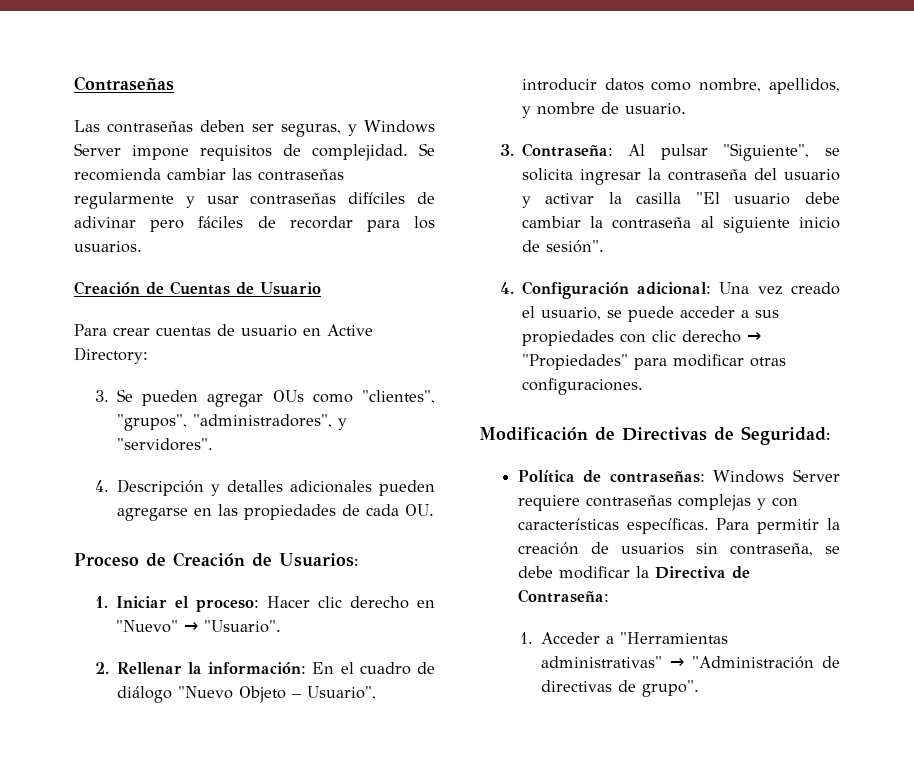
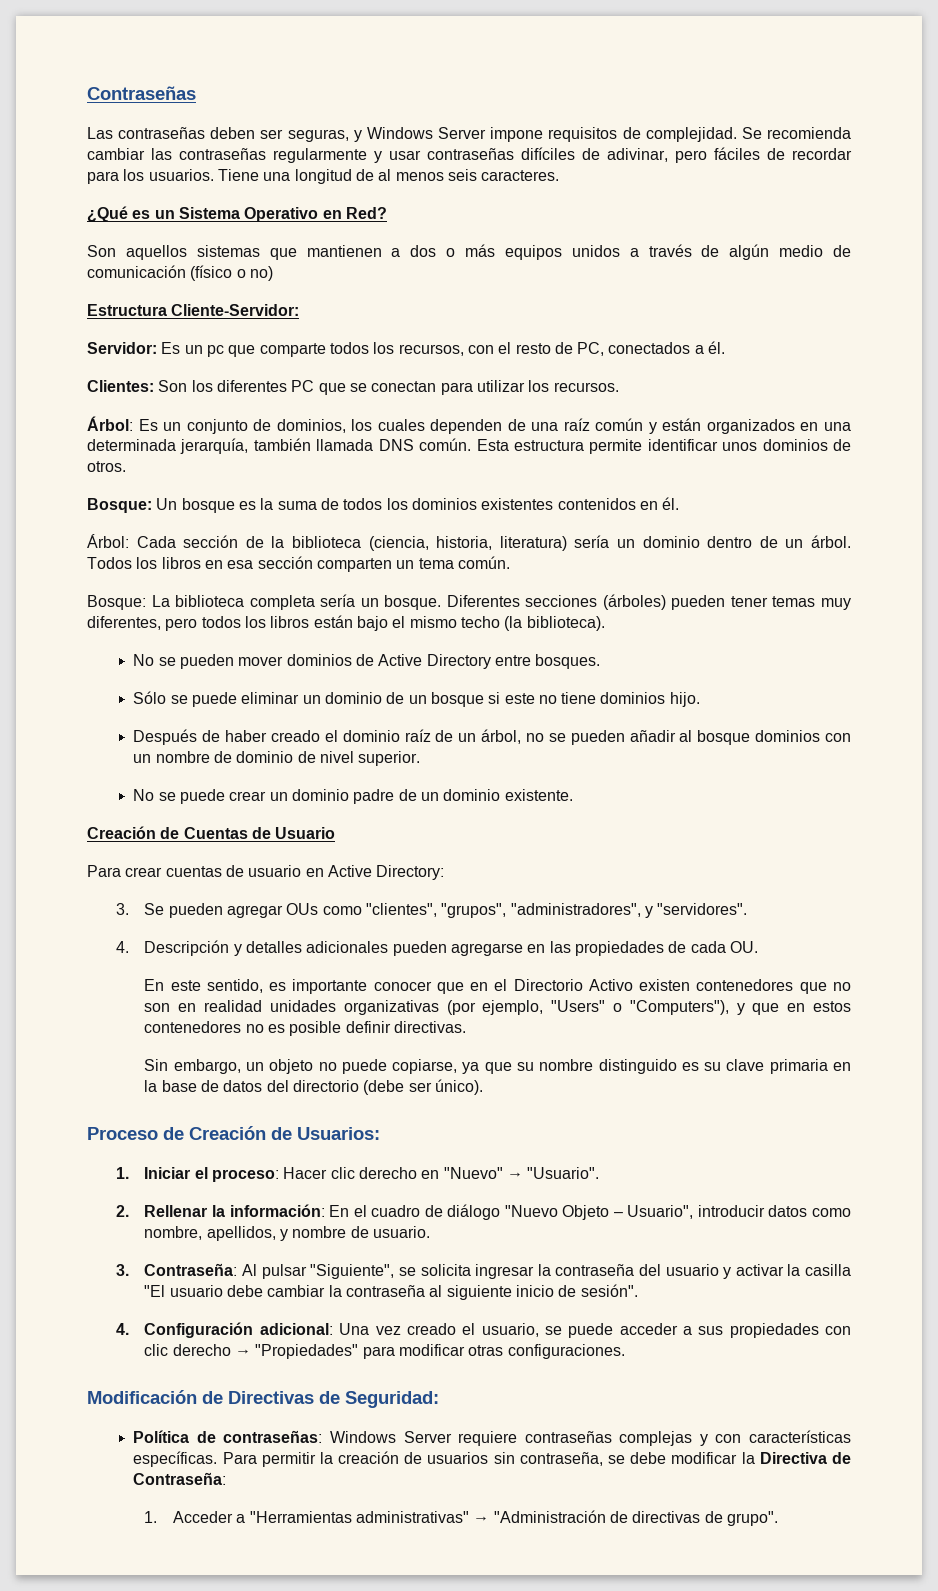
- Se recomienda cambiar las contraseñas regularmente y usar contraseñas difíciles de adivinar pero fáciles de recordar para los usuarios.
+ Se recomienda cambiar las contraseñas regularmente y usar contraseñas difíciles de adivinar, pero fáciles de recordar para los usuarios. Tiene una longitud de al menos seis caracteres.
+ ¿Qué es un Sistema Operativo en Red?
+ Son aquellos sistemas que mantienen a dos o más equipos unidos a través de algún medio de comunicación (físico o no)
+ Estructura Cliente-Servidor:
+ Servidor: Es un pc que comparte todos los recursos, con el resto de PC, conectados a él.
+ Clientes: Son los diferentes PC que se conectan para utilizar los recursos.
+ Árbol: Es un conjunto de dominios, los cuales dependen de una raíz común y están organizados en una determinada jerarquía, también llamada DNS común. Esta estructura permite identificar unos dominios de otros.
+ Bosque: Un bosque es la suma de todos los dominios existentes contenidos en él.
+ Árbol: Cada sección de la biblioteca (ciencia, historia, literatura) sería un dominio dentro de un árbol. Todos los libros en esa sección comparten un tema común.
+ Bosque: La biblioteca completa sería un bosque. Diferentes secciones (árboles) pueden tener temas muy diferentes, pero todos los libros están bajo el mismo techo (la biblioteca).
+ No se pueden mover dominios de Active Directory entre bosques.
+ Sólo se puede eliminar un dominio de un bosque si este no tiene dominios hijo.
+ Después de haber creado el dominio raíz de un árbol, no se pueden añadir al bosque dominios con un nombre de dominio de nivel superior.
+ No se puede crear un dominio padre de un dominio existente.
+ En este sentido, es importante conocer que en el Directorio Activo existen contenedores que no son en realidad unidades organizativas (por ejemplo, "Users" o "Computers"), y que en estos contenedores no es posible definir directivas.
+ Sin embargo, un objeto no puede copiarse, ya que su nombre distinguido es su clave primaria en la base de datos del directorio (debe ser único).

